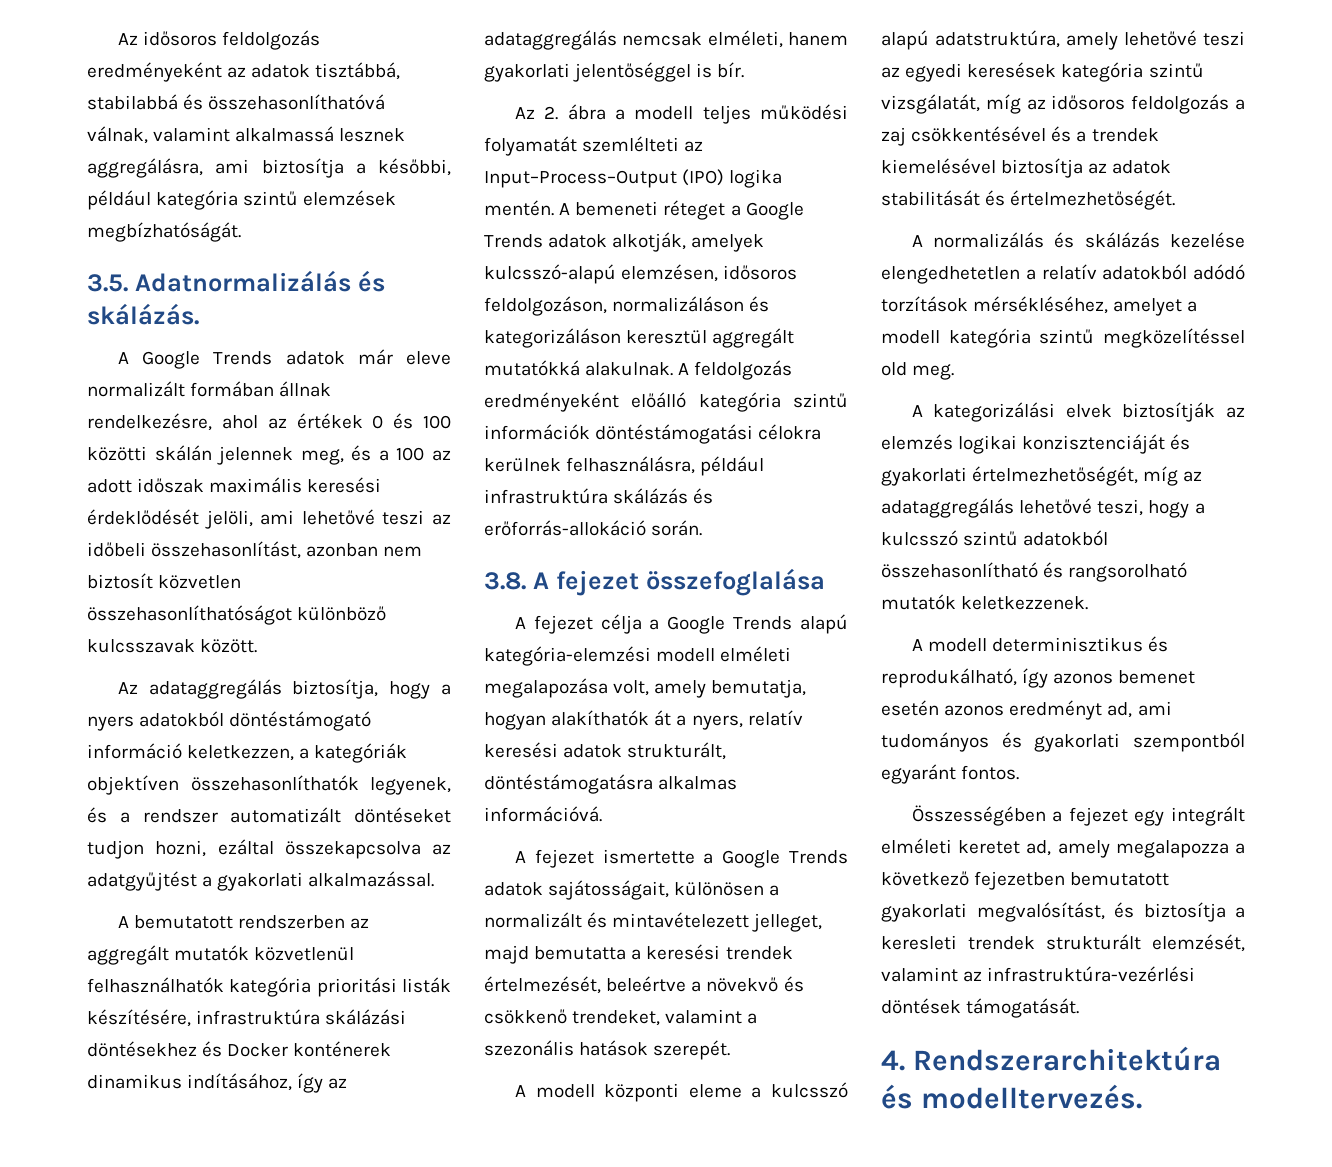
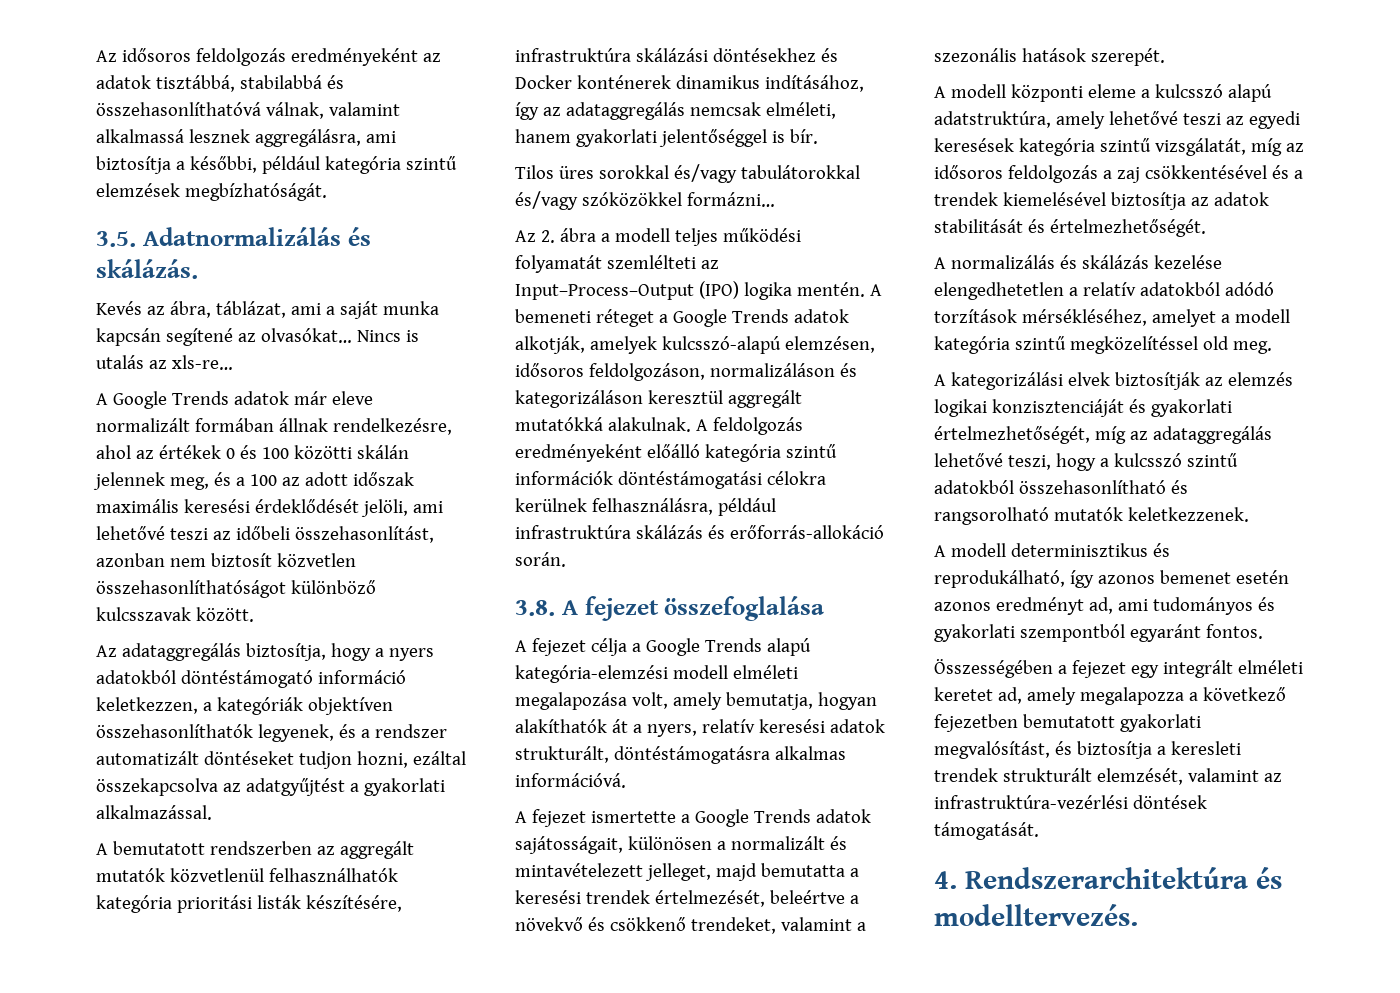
+ Kevés az ábra, táblázat, ami a saját munka kapcsán segítené az olvasókat… Nincs is utalás az xls-re…
+ Tilos üres sorokkal és/vagy tabulátorokkal és/vagy szóközökkel formázni…

